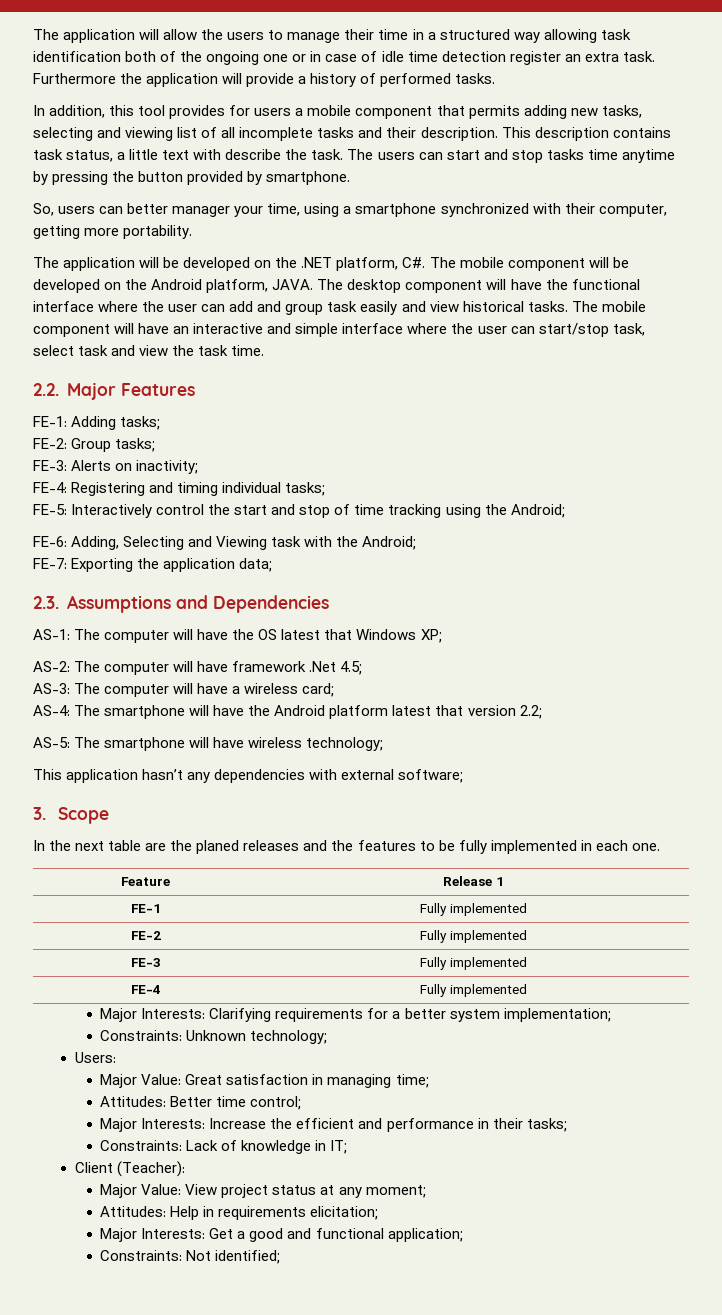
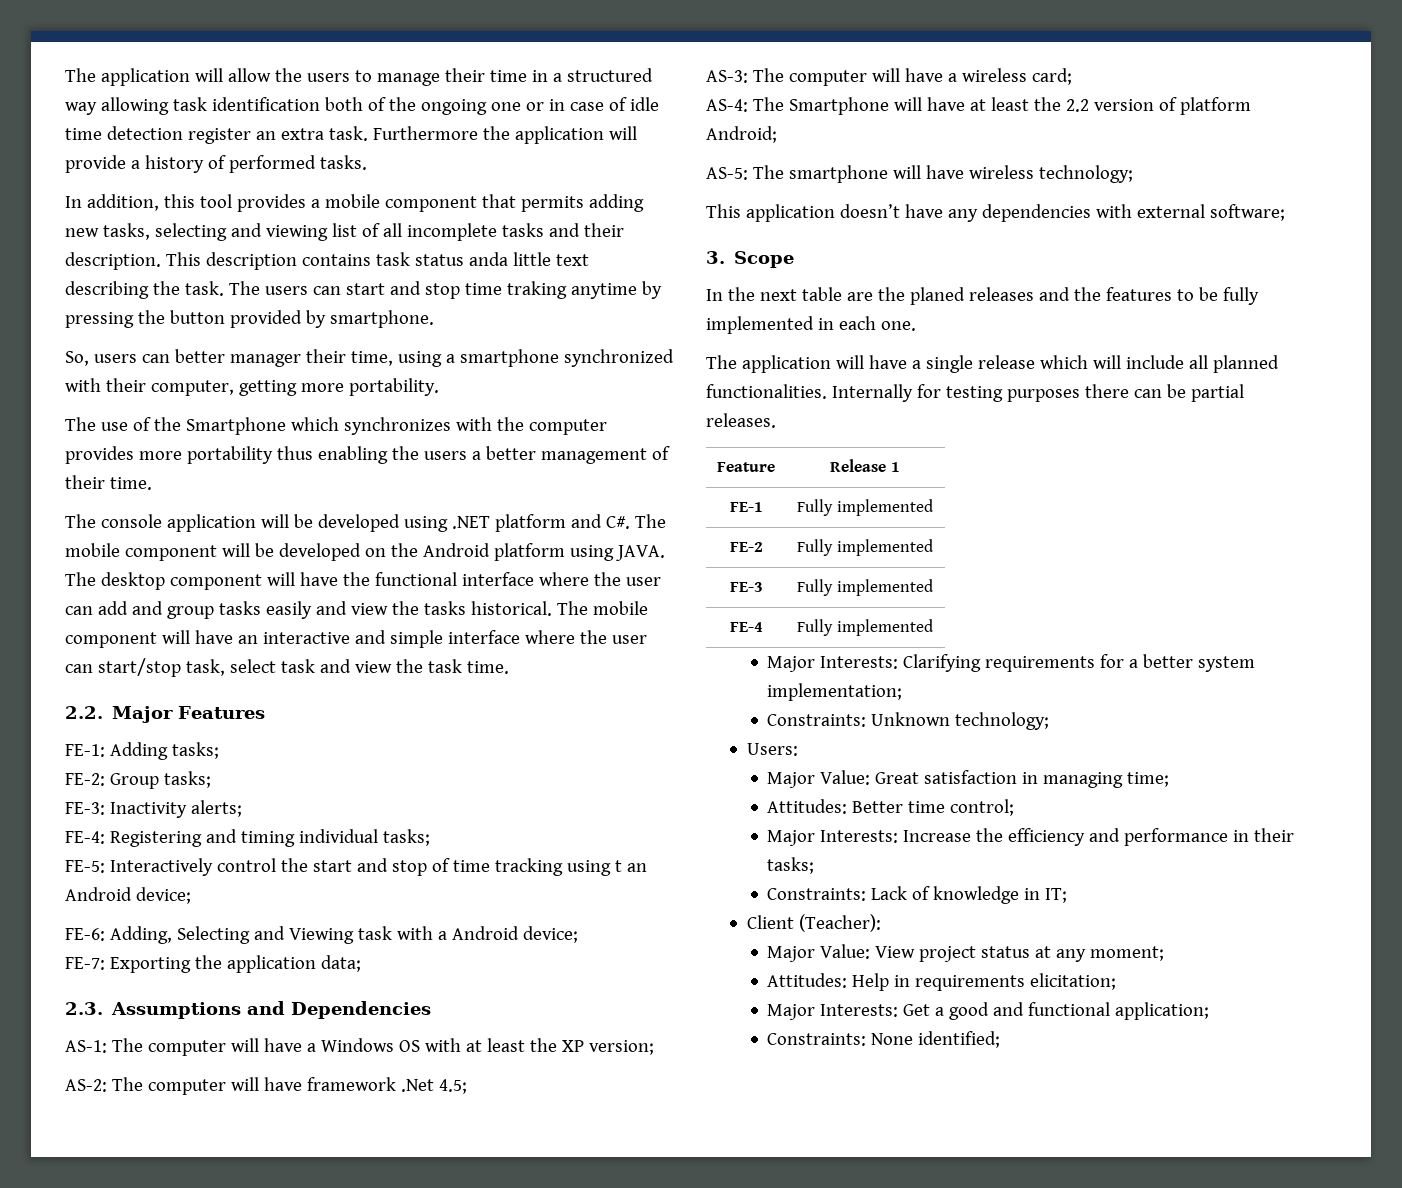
- In addition, this tool provides for users a mobile component that permits adding new tasks, selecting and viewing list of all incomplete tasks and their description.
+ In addition, this tool provides a mobile component that permits adding new tasks, selecting and viewing list of all incomplete tasks and their description.
- This description contains task status, a little text with describe the task.
+ This description contains task status anda little text describing the task.
- The users can start and stop tasks time anytime by pressing the button provided by smartphone.
+ The users can start and stop time traking anytime by pressing the button provided by smartphone.
- So, users can better manager your time, using a smartphone synchronized with their computer, getting more portability.
+ So, users can better manager their time, using a smartphone synchronized with their computer, getting more portability.
- The application will be developed on the .NET platform, C#. The mobile component will be developed on the Android platform, JAVA.
+ The use of the Smartphone which synchronizes with the computer provides more portability thus enabling the users a better management of their time.
+ The console application will be developed using .NET platform and C#. The mobile component will be developed on the Android platform using JAVA.
- The desktop component will have the functional interface where the user can add and group task easily and view historical tasks.
+ The desktop component will have the functional interface where the user can add and group tasks easily and view the tasks historical.
- FE-3: Alerts on inactivity;
+ FE-3: Inactivity alerts;
- FE-5: Interactively control the start and stop of time tracking using the Android;
+ FE-5: Interactively control the start and stop of time tracking using t an Android device;
- FE-6: Adding, Selecting and Viewing task with the Android;
+ FE-6: Adding, Selecting and Viewing task with a Android device;
- AS-1: The computer will have the OS latest that Windows XP;
+ AS-1: The computer will have a Windows OS with at least the XP version;
- AS-4: The smartphone will have the Android platform latest that version 2.2;
+ AS-4: The Smartphone will have at least the 2.2 version of platform Android;
- This application hasn’t any dependencies with external software;
+ This application doesn’t have any dependencies with external software;
+ The application will have a single release which will include all planned functionalities. Internally for testing purposes there can be partial releases.
- Major Interests: Increase the efficient and performance in their tasks;
+ Major Interests: Increase the efficiency and performance in their tasks;
- Constraints: Not identified;
+ Constraints: None identified;

